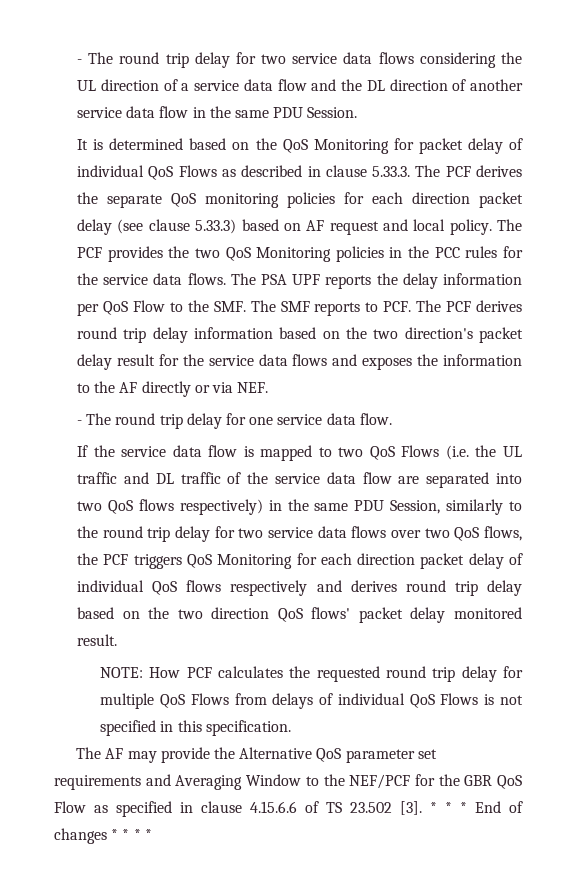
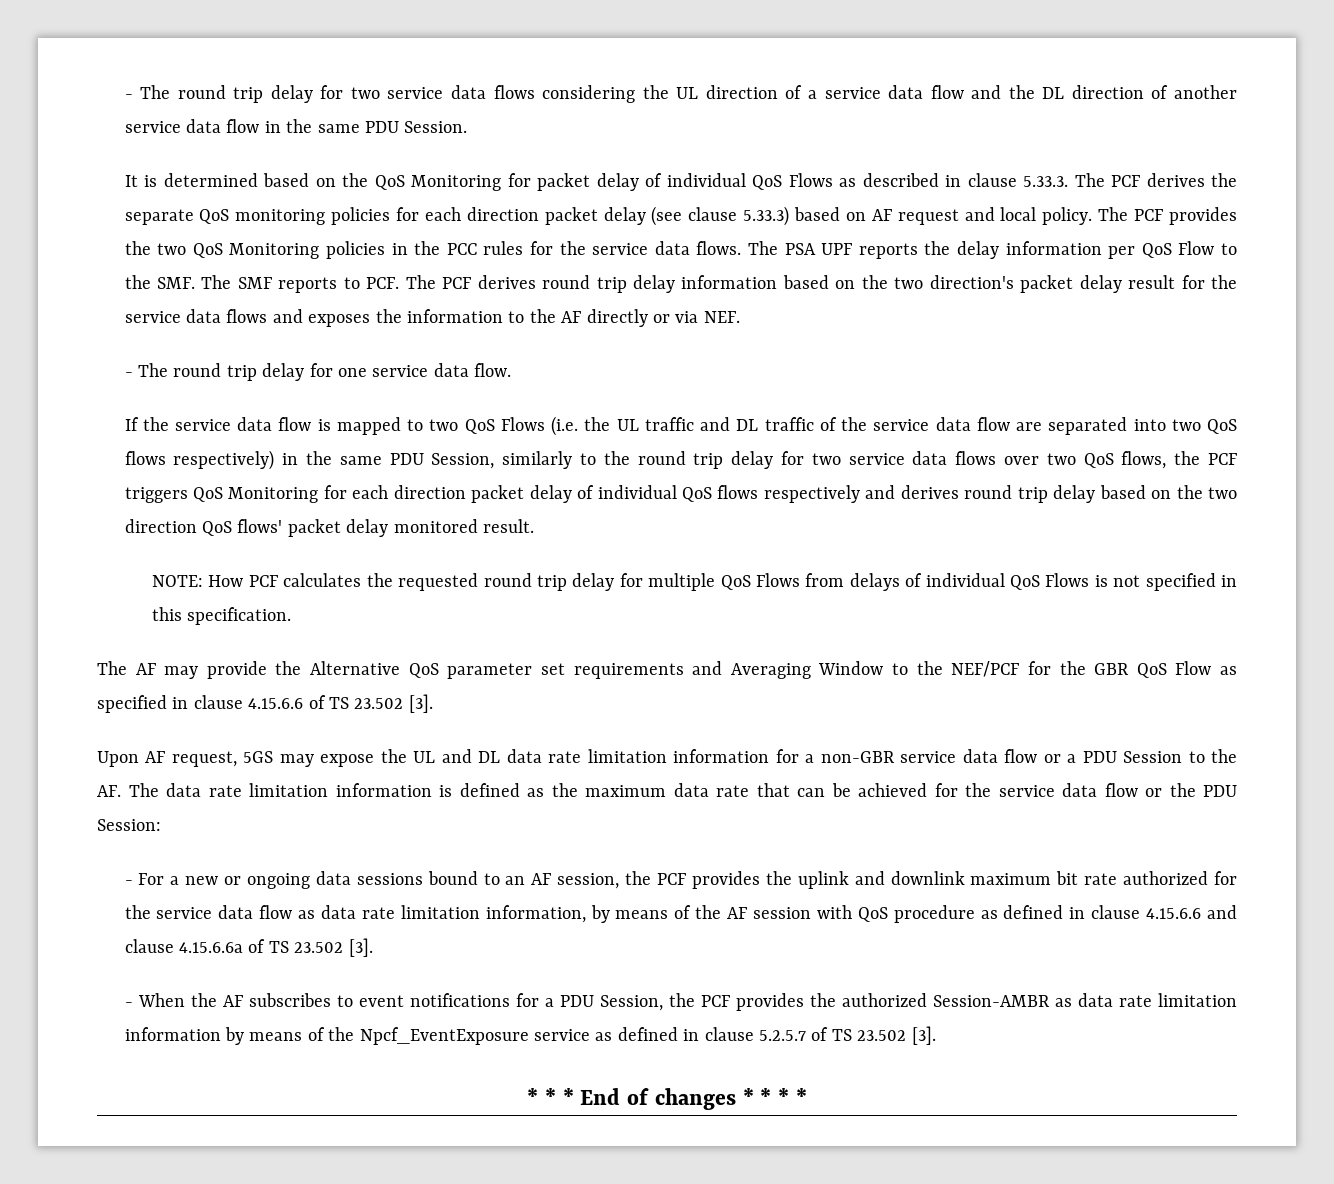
- The AF may provide the Alternative QoS parameter set requirements and Averaging Window to the NEF/PCF for the GBR QoS Flow as specified in clause 4.15.6.6 of TS 23.502 [3]. * * * End of changes * * * *
+ The AF may provide the Alternative QoS parameter set requirements and Averaging Window to the NEF/PCF for the GBR QoS Flow as specified in clause 4.15.6.6 of TS 23.502 [3].
+ Upon AF request, 5GS may expose the UL and DL data rate limitation information for a non-GBR service data flow or a PDU Session to the AF. The data rate limitation information is defined as the maximum data rate that can be achieved for the service data flow or the PDU Session:
+ - For a new or ongoing data sessions bound to an AF session, the PCF provides the uplink and downlink maximum bit rate authorized for the service data flow as data rate limitation information, by means of the AF session with QoS procedure as defined in clause 4.15.6.6 and clause 4.15.6.6a of TS 23.502 [3].
+ - When the AF subscribes to event notifications for a PDU Session, the PCF provides the authorized Session-AMBR as data rate limitation information by means of the Npcf_EventExposure service as defined in clause 5.2.5.7 of TS 23.502 [3].
+ * * * End of changes * * * *

